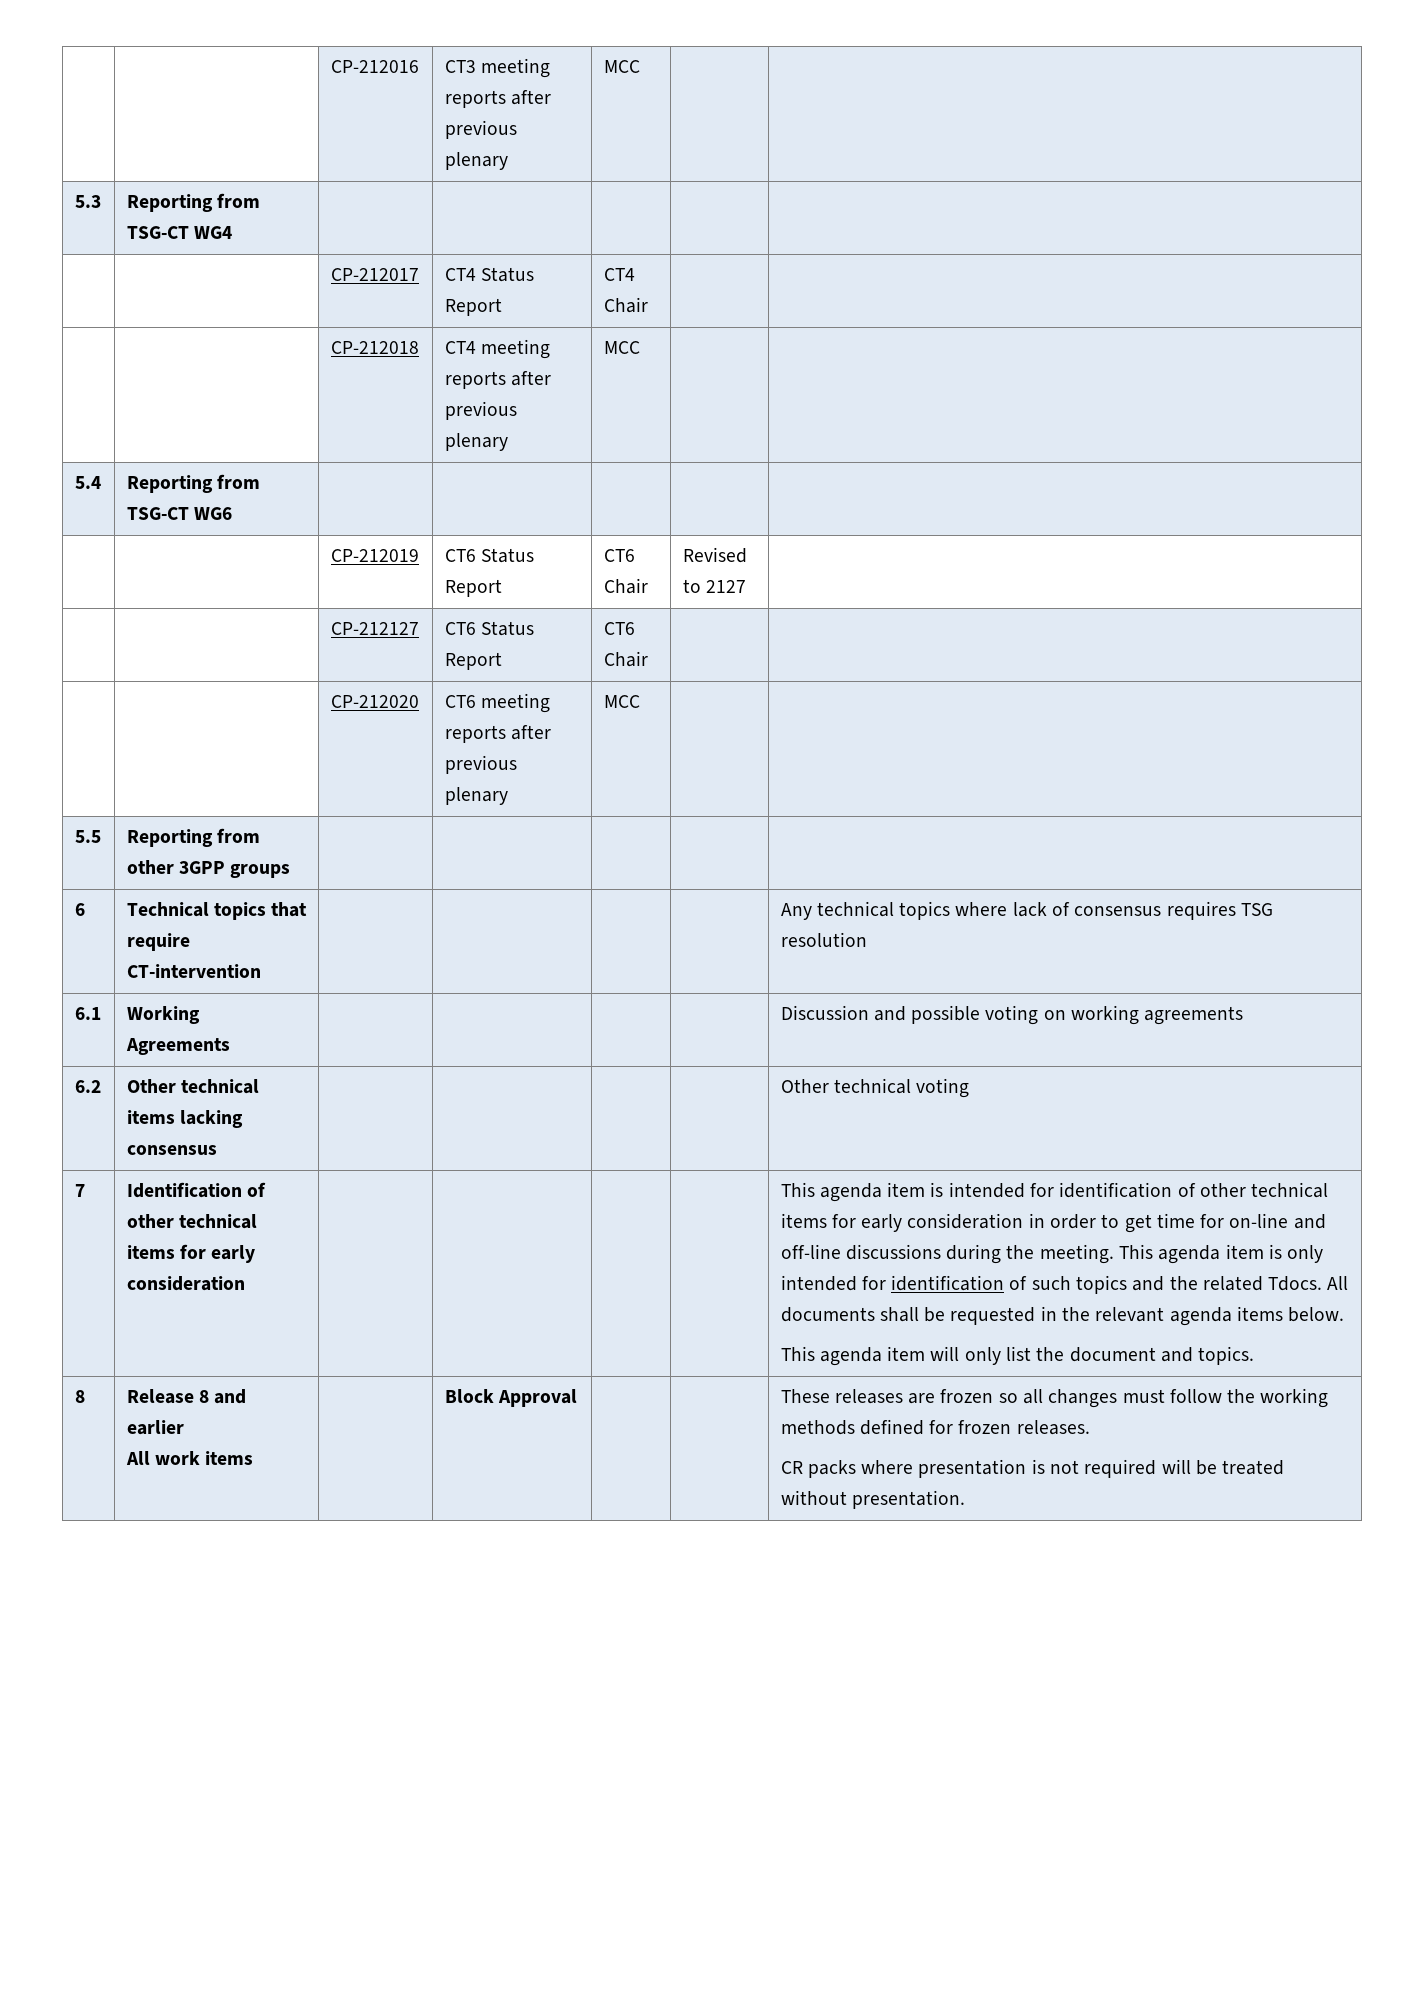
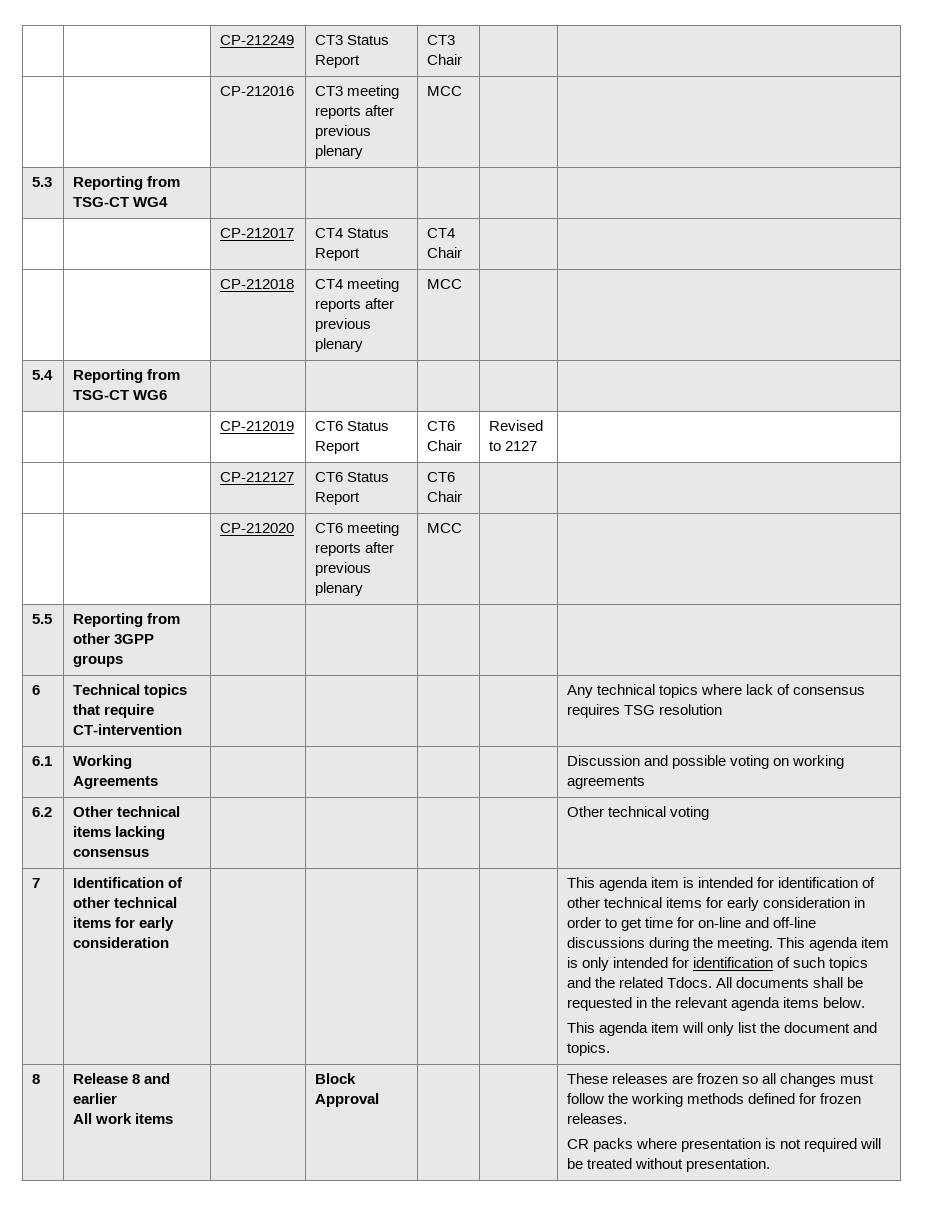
+ | | CP-212249 | CT3 Status Report | CT3 Chair | |

